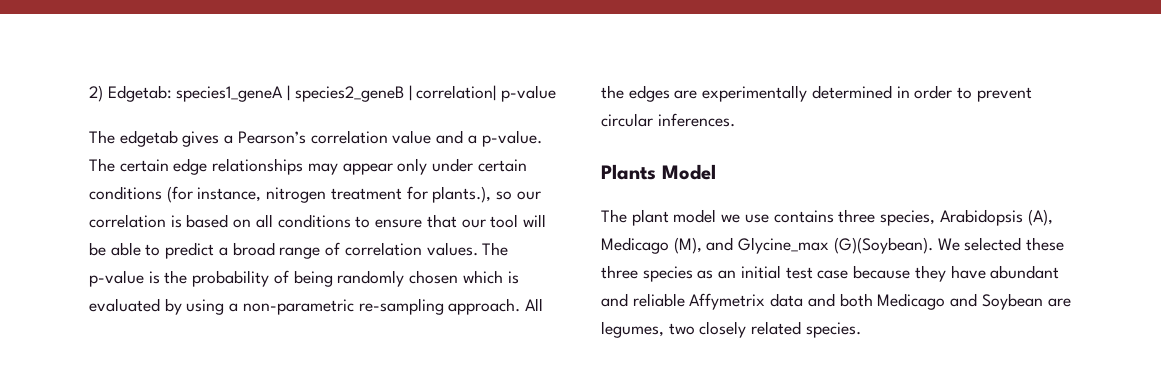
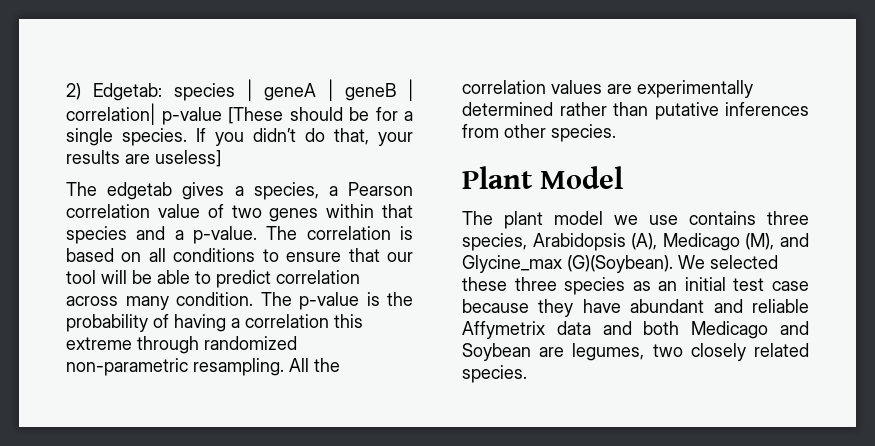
- 2) Edgetab: species1_geneA | species2_geneB | correlation| p-value
- The edgetab gives a Pearson’s correlation value and a p-value. The certain edge relationships may appear only under certain conditions (for instance, nitrogen treatment for plants.), so our correlation is based on all conditions to ensure that our tool will be able to predict a broad range of correlation values.
+ 2) Edgetab: species | geneA | geneB | correlation| p-value [These should be for a single species. If you didn’t do that, your results are useless]
+ The edgetab gives a species, a Pearson correlation value of two genes within that species and a p-value. The correlation is based on all conditions to ensure that our tool will be able to predict correlation across many condition.
- The p-value is the probability of being randomly chosen which is evaluated by using a non-parametric re-sampling approach. All the edges are experimentally determined in order to prevent circular inferences.
- Plants Model
+ The p-value is the probability of having a correlation this extreme through randomized non-parametric resampling. All the correlation values are experimentally determined rather than putative inferences from other species.
+ Plant Model

